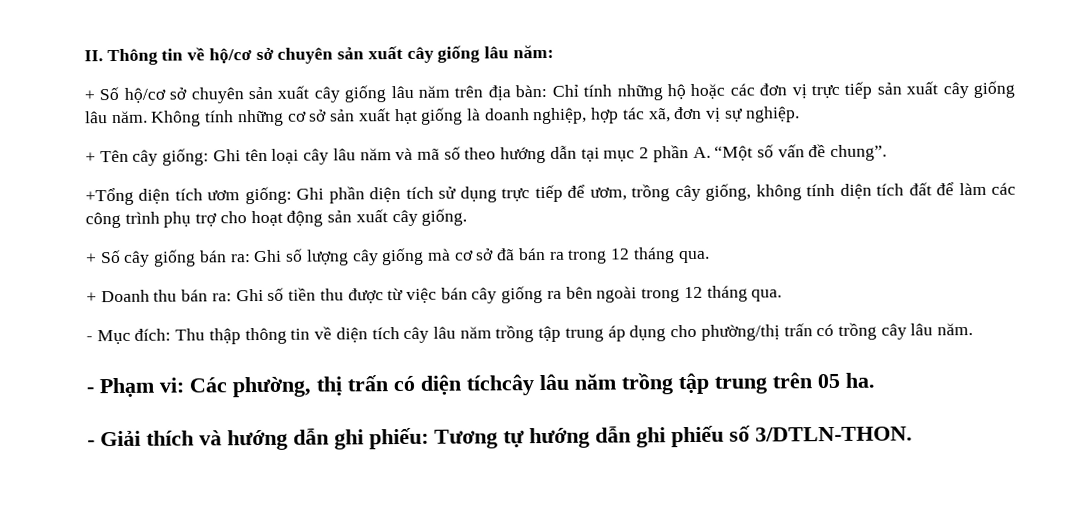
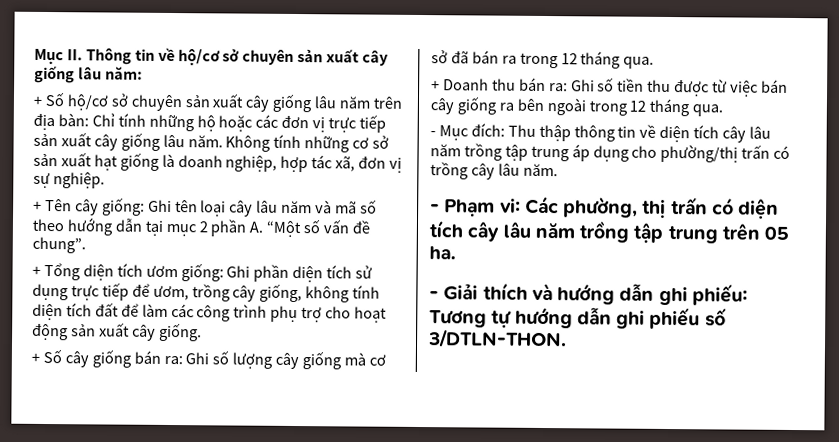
- II. Thông tin về hộ/cơ sở chuyên sản xuất cây giống lâu năm:
+ Mục II. Thông tin về hộ/cơ sở chuyên sản xuất cây giống lâu năm:
- +Tổng diện tích ươm giống: Ghi phần diện tích sử dụng trực tiếp để ươm, trồng cây giống, không tính diện tích đất để làm các công trình phụ trợ cho hoạt động sản xuất cây giống.
+ + Tổng diện tích ươm giống: Ghi phần diện tích sử dụng trực tiếp để ươm, trồng cây giống, không tính diện tích đất để làm các công trình phụ trợ cho hoạt động sản xuất cây giống.
- - Phạm vi: Các phường, thị trấn có diện tíchcây lâu năm trồng tập trung trên 05 ha.
+ - Phạm vi: Các phường, thị trấn có diện tích cây lâu năm trồng tập trung trên 05 ha.

